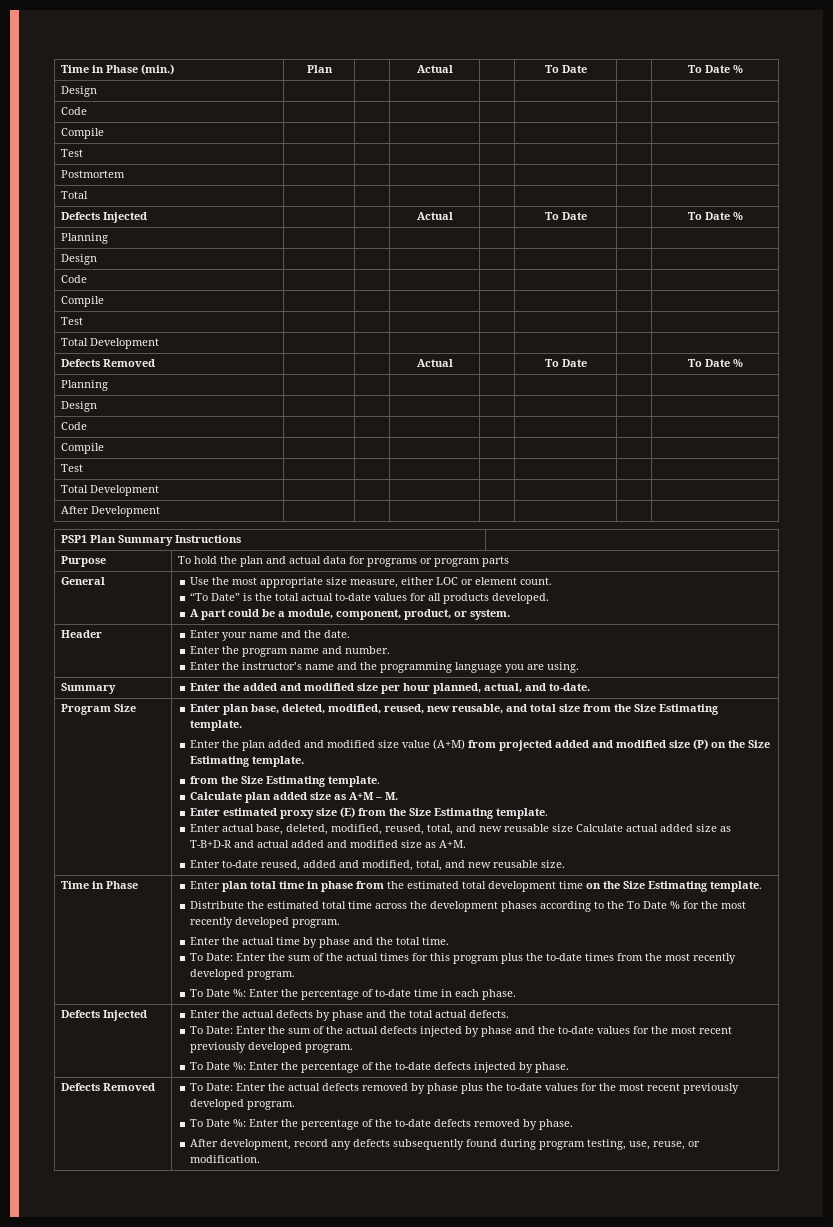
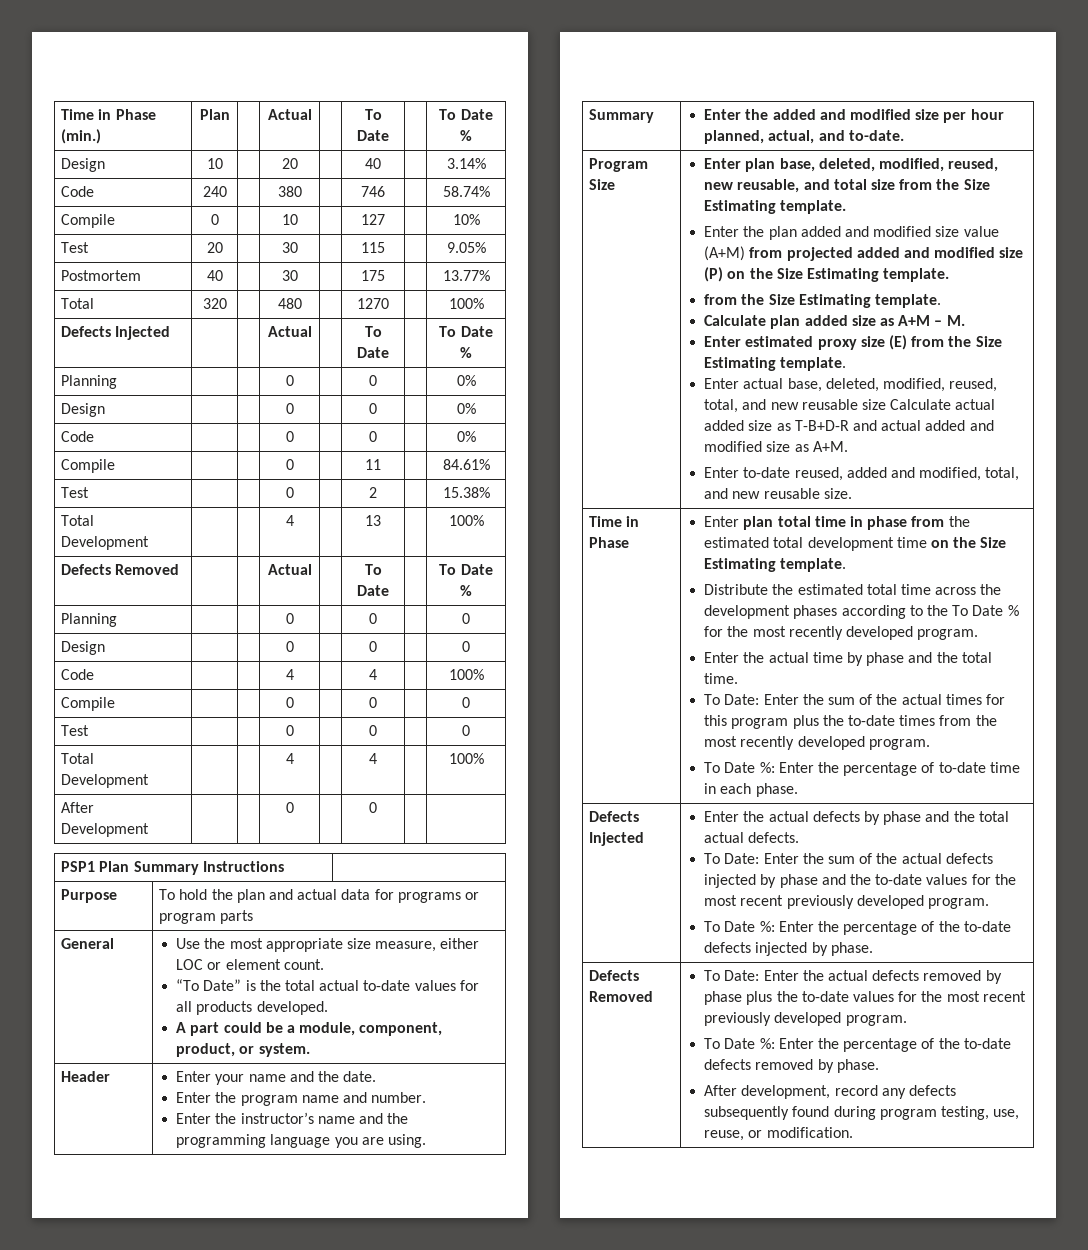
  Time in Phase (min.) | Plan | | Actual | | To Date | | To Date %
- Design | | | | | | |
- Code | | | | | | |
- Compile | | | | | | |
- Test | | | | | | |
- Postmortem | | | | | | |
- Total | | | | | | |
+ Design | 10 | | 20 | | 40 | | 3.14%
+ Code | 240 | | 380 | | 746 | | 58.74%
+ Compile | 0 | | 10 | | 127 | | 10%
+ Test | 20 | | 30 | | 115 | | 9.05%
+ Postmortem | 40 | | 30 | | 175 | | 13.77%
+ Total | 320 | | 480 | | 1270 | | 100%
  Defects Injected | | | Actual | | To Date | | To Date %
- Planning | | | | | | |
- Design | | | | | | |
- Code | | | | | | |
- Compile | | | | | | |
- Test | | | | | | |
- Total Development | | | | | | |
+ Planning | | | 0 | | 0 | | 0%
+ Design | | | 0 | | 0 | | 0%
+ Code | | | 0 | | 0 | | 0%
+ Compile | | | 0 | | 11 | | 84.61%
+ Test | | | 0 | | 2 | | 15.38%
+ Total Development | | | 4 | | 13 | | 100%
  Defects Removed | | | Actual | | To Date | | To Date %
- Planning | | | | | | |
- Design | | | | | | |
- Code | | | | | | |
- Compile | | | | | | |
- Test | | | | | | |
- Total Development | | | | | | |
+ Planning | | | 0 | | 0 | | 0
+ Design | | | 0 | | 0 | | 0
+ Code | | | 4 | | 4 | | 100%
+ Compile | | | 0 | | 0 | | 0
+ Test | | | 0 | | 0 | | 0
+ Total Development | | | 4 | | 4 | | 100%
- After Development | | | | | | |
+ After Development | | | 0 | | 0 | |

